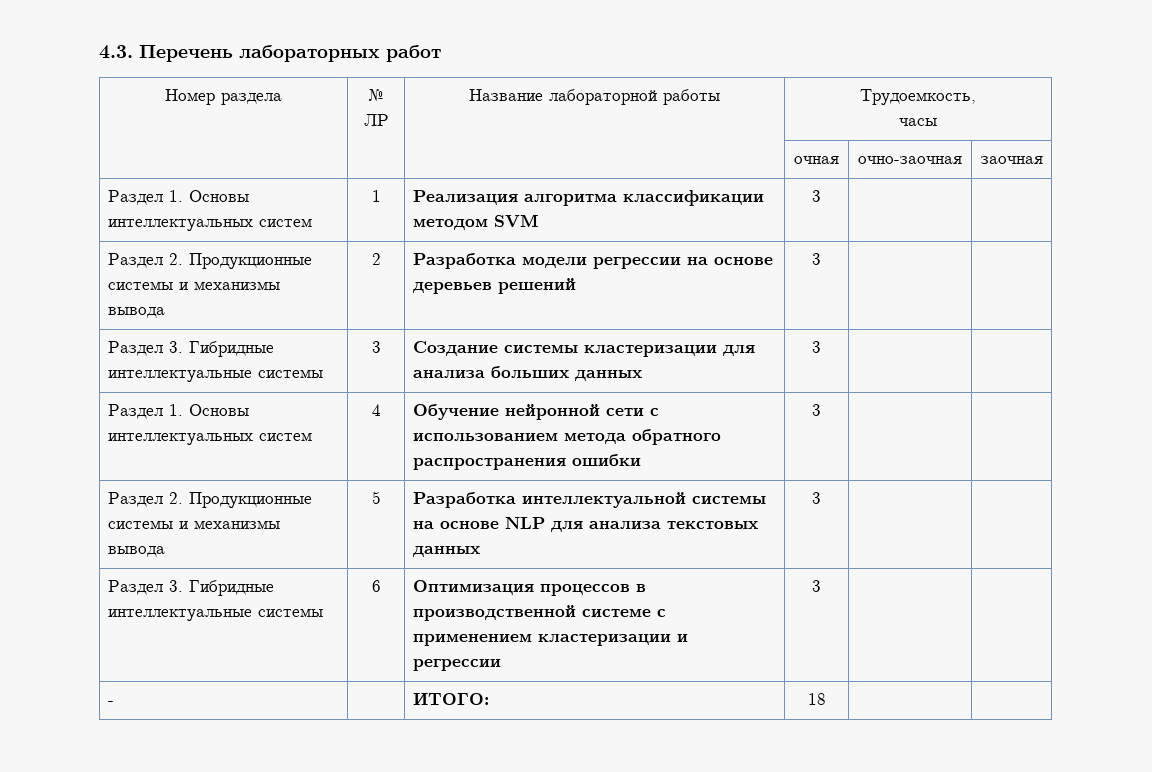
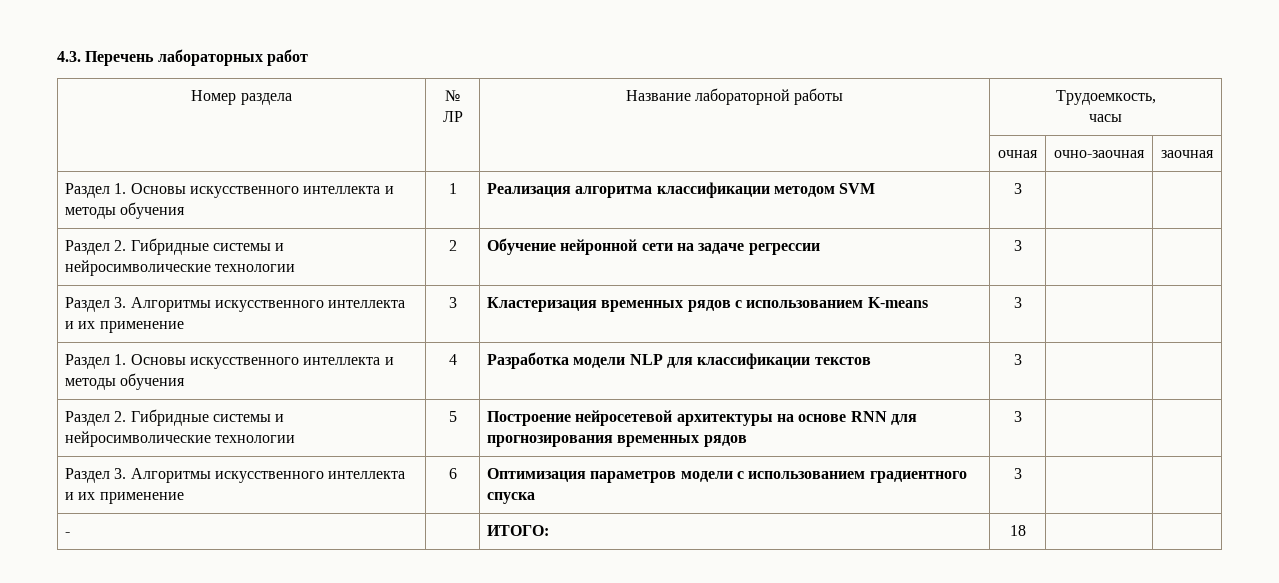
- Раздел 1. Основы интеллектуальных систем | 1 | Реализация алгоритма классификации методом SVM | 3 | |
+ Раздел 1. Основы искусственного интеллекта и методы обучения | 1 | Реализация алгоритма классификации методом SVM | 3 | |
- Раздел 2. Продукционные системы и механизмы вывода | 2 | Разработка модели регрессии на основе деревьев решений | 3 | |
- Раздел 3. Гибридные интеллектуальные системы | 3 | Создание системы кластеризации для анализа больших данных | 3 | |
- Раздел 1. Основы интеллектуальных систем | 4 | Обучение нейронной сети с использованием метода обратного распространения ошибки | 3 | |
- Раздел 2. Продукционные системы и механизмы вывода | 5 | Разработка интеллектуальной системы на основе NLP для анализа текстовых данных | 3 | |
- Раздел 3. Гибридные интеллектуальные системы | 6 | Оптимизация процессов в производственной системе с применением кластеризации и регрессии | 3 | |
+ Раздел 2. Гибридные системы и нейросимволические технологии | 2 | Обучение нейронной сети на задаче регрессии | 3 | |
+ Раздел 3. Алгоритмы искусственного интеллекта и их применение | 3 | Кластеризация временных рядов с использованием K-means | 3 | |
+ Раздел 1. Основы искусственного интеллекта и методы обучения | 4 | Разработка модели NLP для классификации текстов | 3 | |
+ Раздел 2. Гибридные системы и нейросимволические технологии | 5 | Построение нейросетевой архитектуры на основе RNN для прогнозирования временных рядов | 3 | |
+ Раздел 3. Алгоритмы искусственного интеллекта и их применение | 6 | Оптимизация параметров модели с использованием градиентного спуска | 3 | |

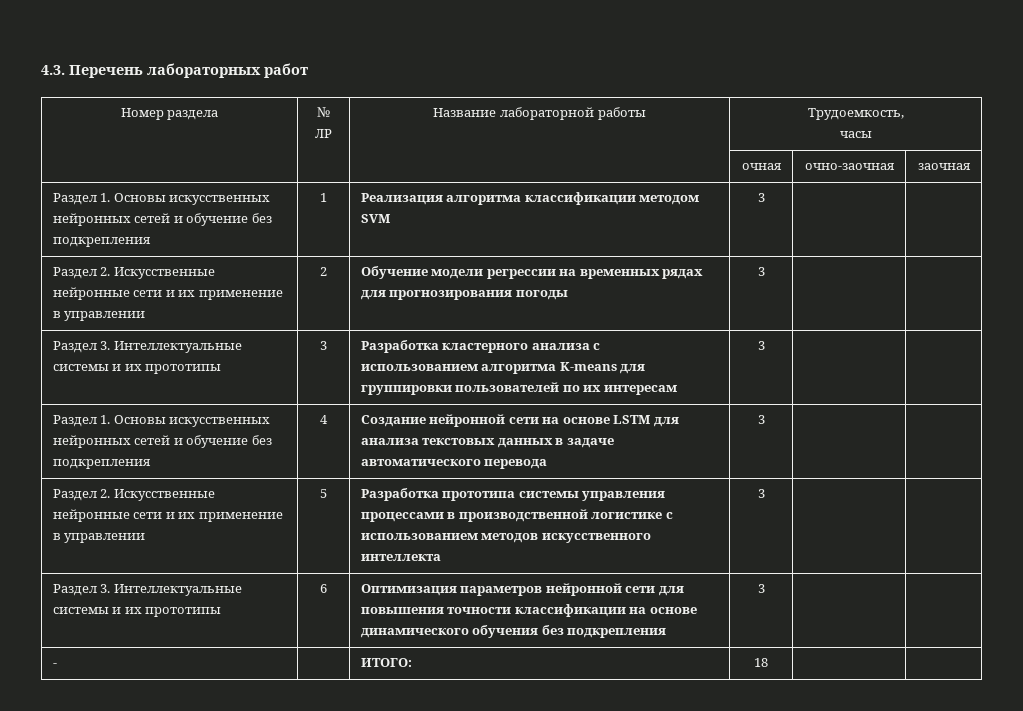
- Раздел 1. Основы искусственного интеллекта и методы обучения | 1 | Реализация алгоритма классификации методом SVM | 3 | |
+ Раздел 1. Основы искусственных нейронных сетей и обучение без подкрепления | 1 | Реализация алгоритма классификации методом SVM | 3 | |
- Раздел 2. Гибридные системы и нейросимволические технологии | 2 | Обучение нейронной сети на задаче регрессии | 3 | |
- Раздел 3. Алгоритмы искусственного интеллекта и их применение | 3 | Кластеризация временных рядов с использованием K-means | 3 | |
- Раздел 1. Основы искусственного интеллекта и методы обучения | 4 | Разработка модели NLP для классификации текстов | 3 | |
- Раздел 2. Гибридные системы и нейросимволические технологии | 5 | Построение нейросетевой архитектуры на основе RNN для прогнозирования временных рядов | 3 | |
- Раздел 3. Алгоритмы искусственного интеллекта и их применение | 6 | Оптимизация параметров модели с использованием градиентного спуска | 3 | |
+ Раздел 2. Искусственные нейронные сети и их применение в управлении | 2 | Обучение модели регрессии на временных рядах для прогнозирования погоды | 3 | |
+ Раздел 3. Интеллектуальные системы и их прототипы | 3 | Разработка кластерного анализа с использованием алгоритма K-means для группировки пользователей по их интересам | 3 | |
+ Раздел 1. Основы искусственных нейронных сетей и обучение без подкрепления | 4 | Создание нейронной сети на основе LSTM для анализа текстовых данных в задаче автоматического перевода | 3 | |
+ Раздел 2. Искусственные нейронные сети и их применение в управлении | 5 | Разработка прототипа системы управления процессами в производственной логистике с использованием методов искусственного интеллекта | 3 | |
+ Раздел 3. Интеллектуальные системы и их прототипы | 6 | Оптимизация параметров нейронной сети для повышения точности классификации на основе динамического обучения без подкрепления | 3 | |

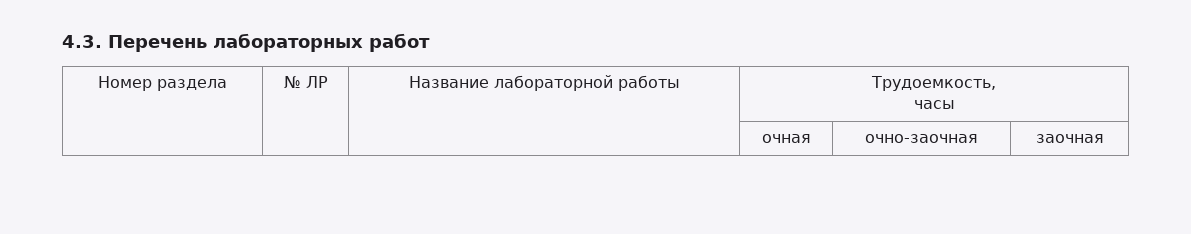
- Раздел 1. Основы искусственных нейронных сетей и обучение без подкрепления | 1 | Реализация алгоритма классификации методом SVM | 3 | |
- Раздел 2. Искусственные нейронные сети и их применение в управлении | 2 | Обучение модели регрессии на временных рядах для прогнозирования погоды | 3 | |
- Раздел 3. Интеллектуальные системы и их прототипы | 3 | Разработка кластерного анализа с использованием алгоритма K-means для группировки пользователей по их интересам | 3 | |
- Раздел 1. Основы искусственных нейронных сетей и обучение без подкрепления | 4 | Создание нейронной сети на основе LSTM для анализа текстовых данных в задаче автоматического перевода | 3 | |
- Раздел 2. Искусственные нейронные сети и их применение в управлении | 5 | Разработка прототипа системы управления процессами в производственной логистике с использованием методов искусственного интеллекта | 3 | |
- Раздел 3. Интеллектуальные системы и их прототипы | 6 | Оптимизация параметров нейронной сети для повышения точности классификации на основе динамического обучения без подкрепления | 3 | |
- - | | ИТОГО: | 18 | |

